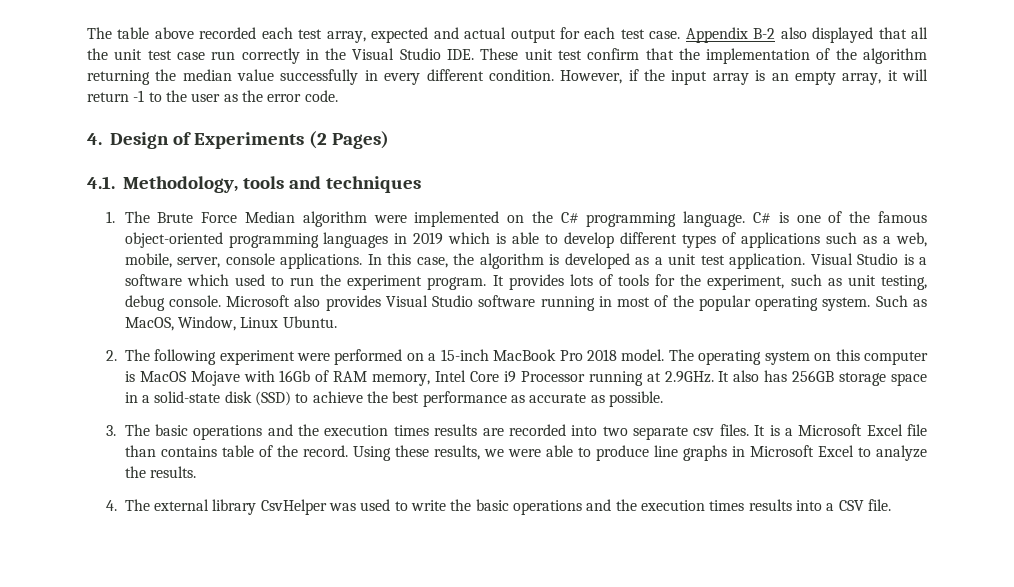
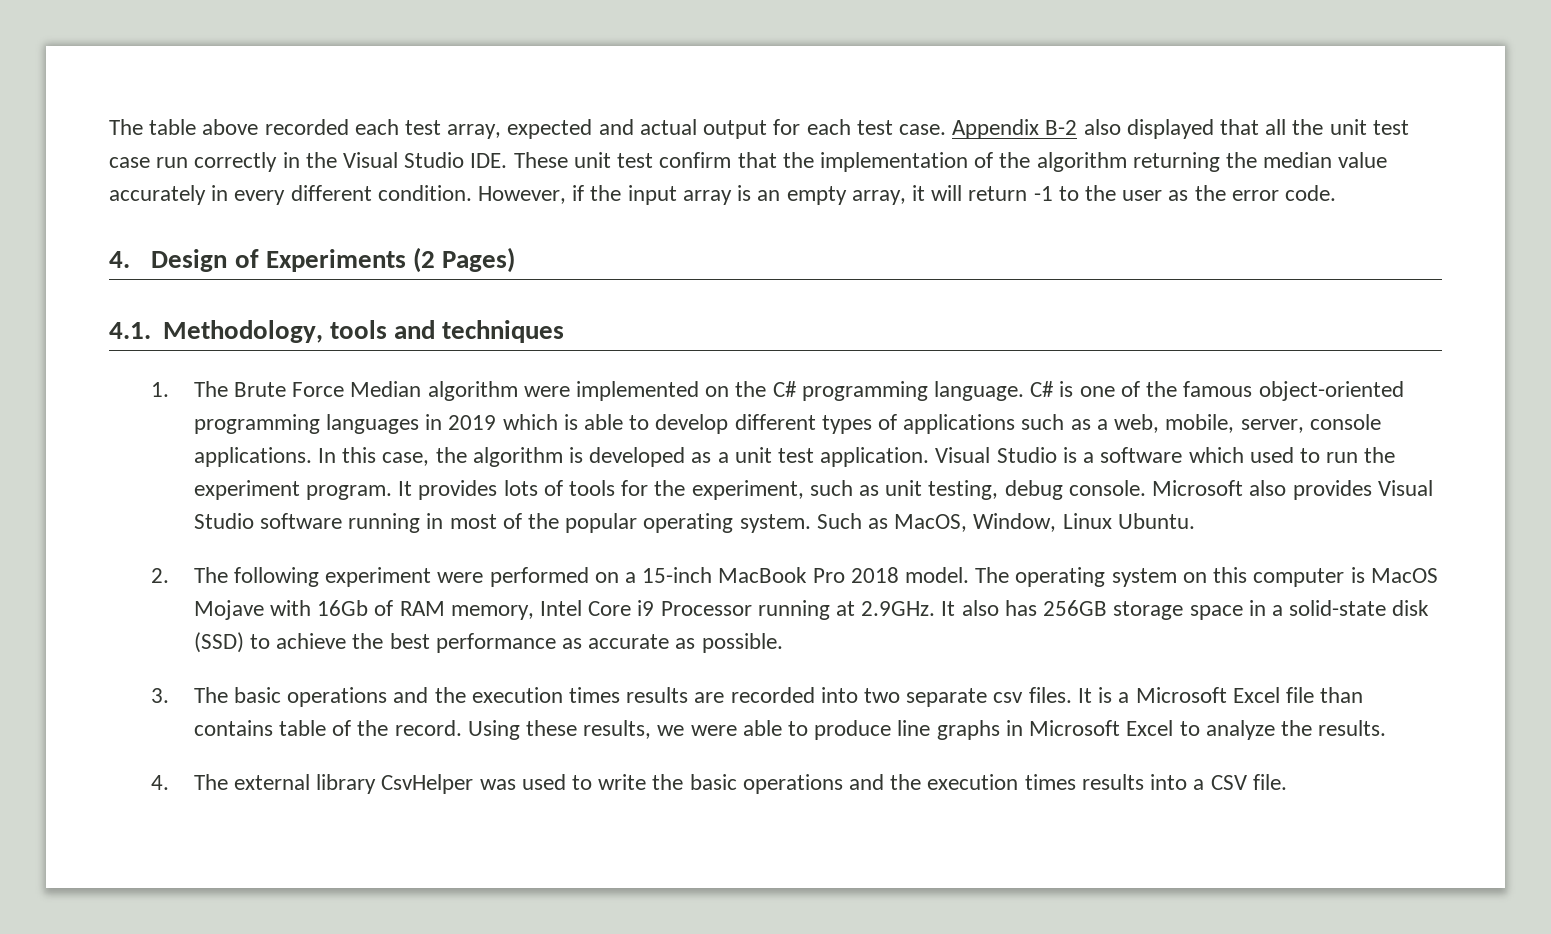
- Appendix B-2 also displayed that all the unit test case run correctly in the Visual Studio IDE. These unit test confirm that the implementation of the algorithm returning the median value successfully in every different condition.
+ Appendix B-2 also displayed that all the unit test case run correctly in the Visual Studio IDE. These unit test confirm that the implementation of the algorithm returning the median value accurately in every different condition.

